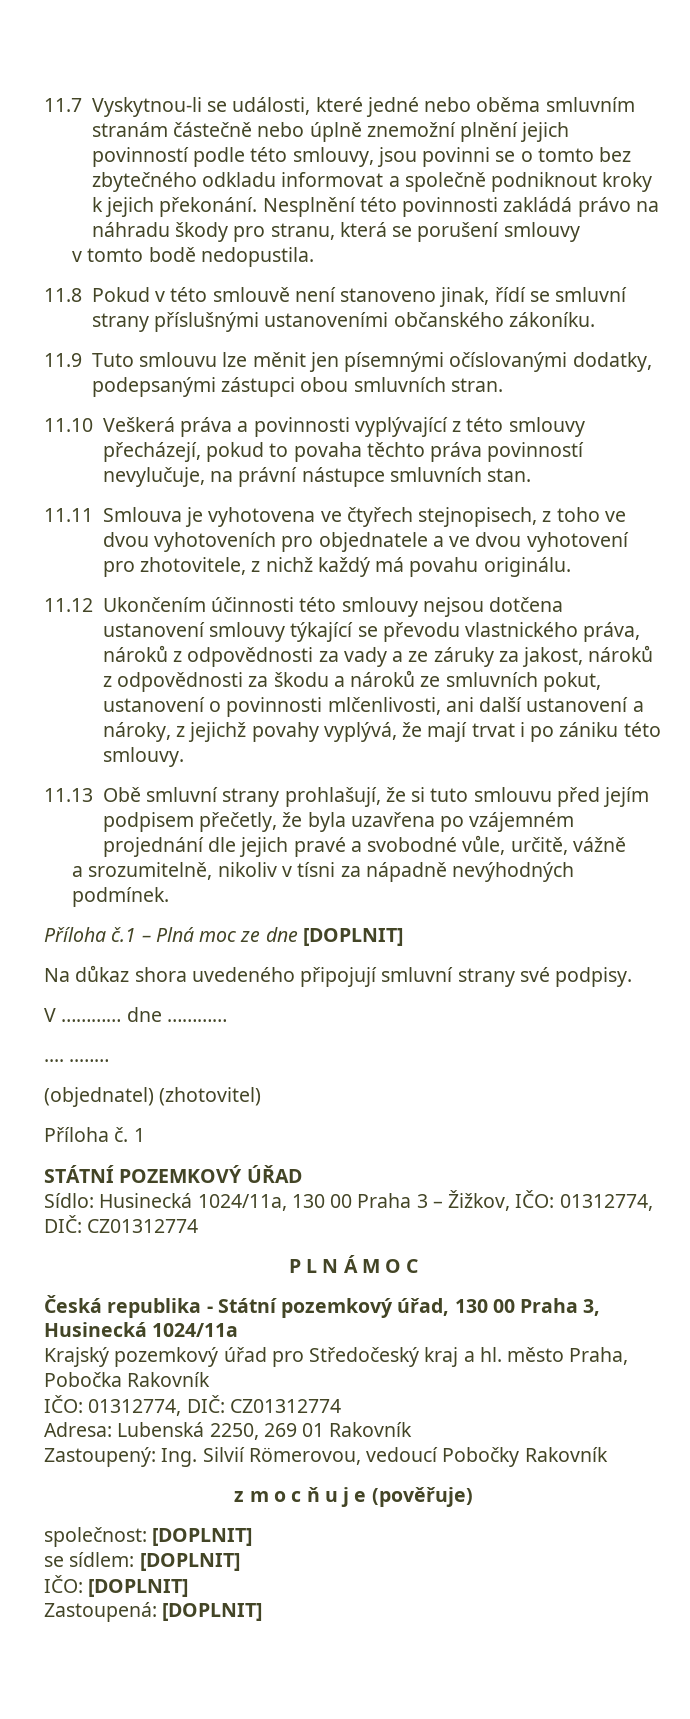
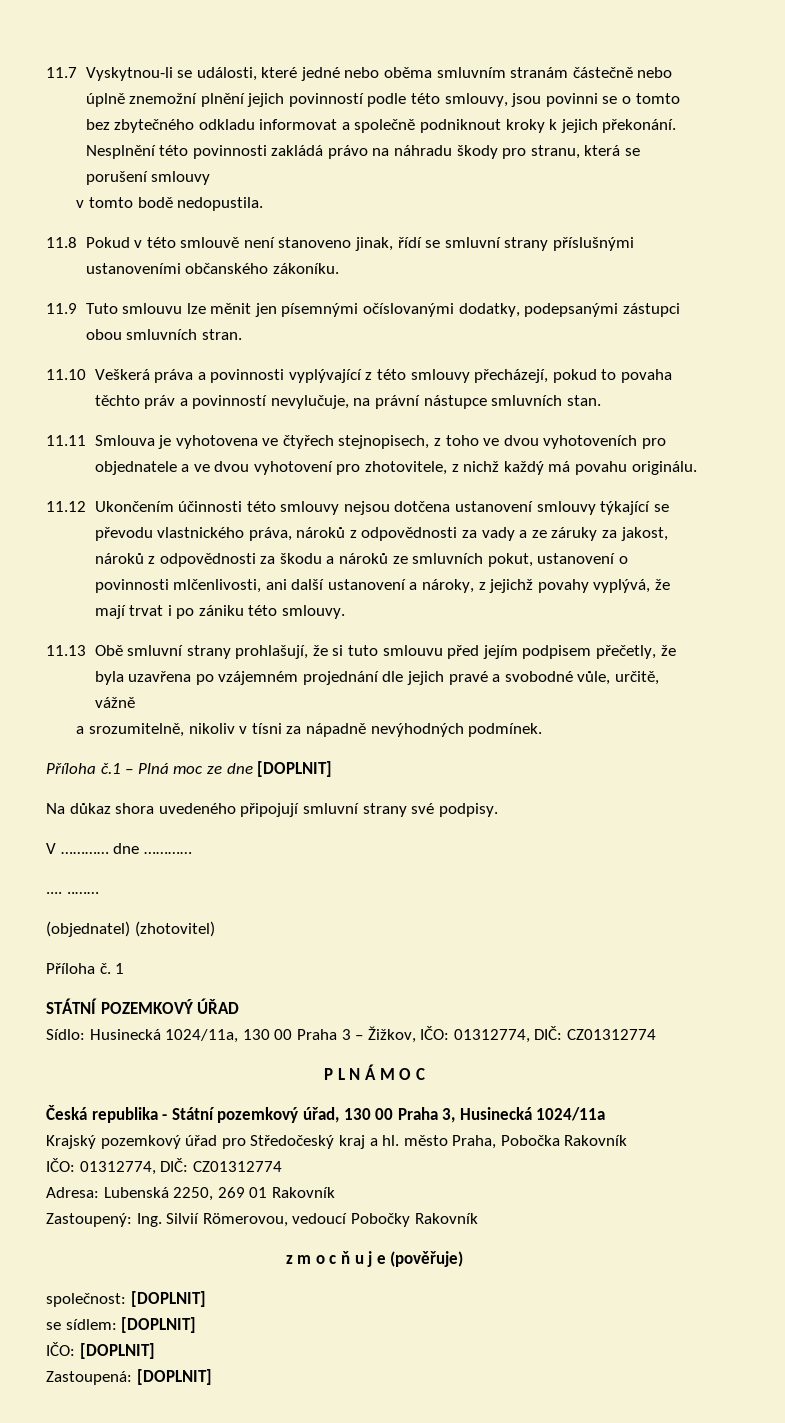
- 11.10 Veškerá práva a povinnosti vyplývající z této smlouvy přecházejí, pokud to povaha těchto práva povinností nevylučuje, na právní nástupce smluvních stan.
+ 11.10 Veškerá práva a povinnosti vyplývající z této smlouvy přecházejí, pokud to povaha těchto práv a povinností nevylučuje, na právní nástupce smluvních stan.

